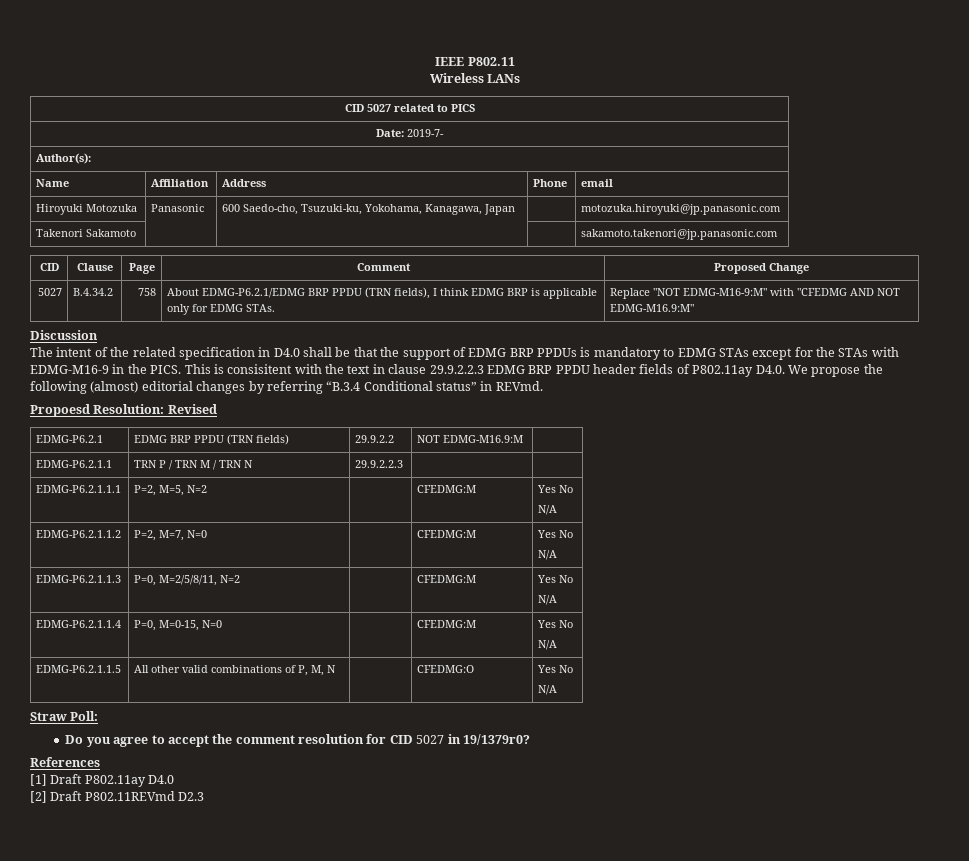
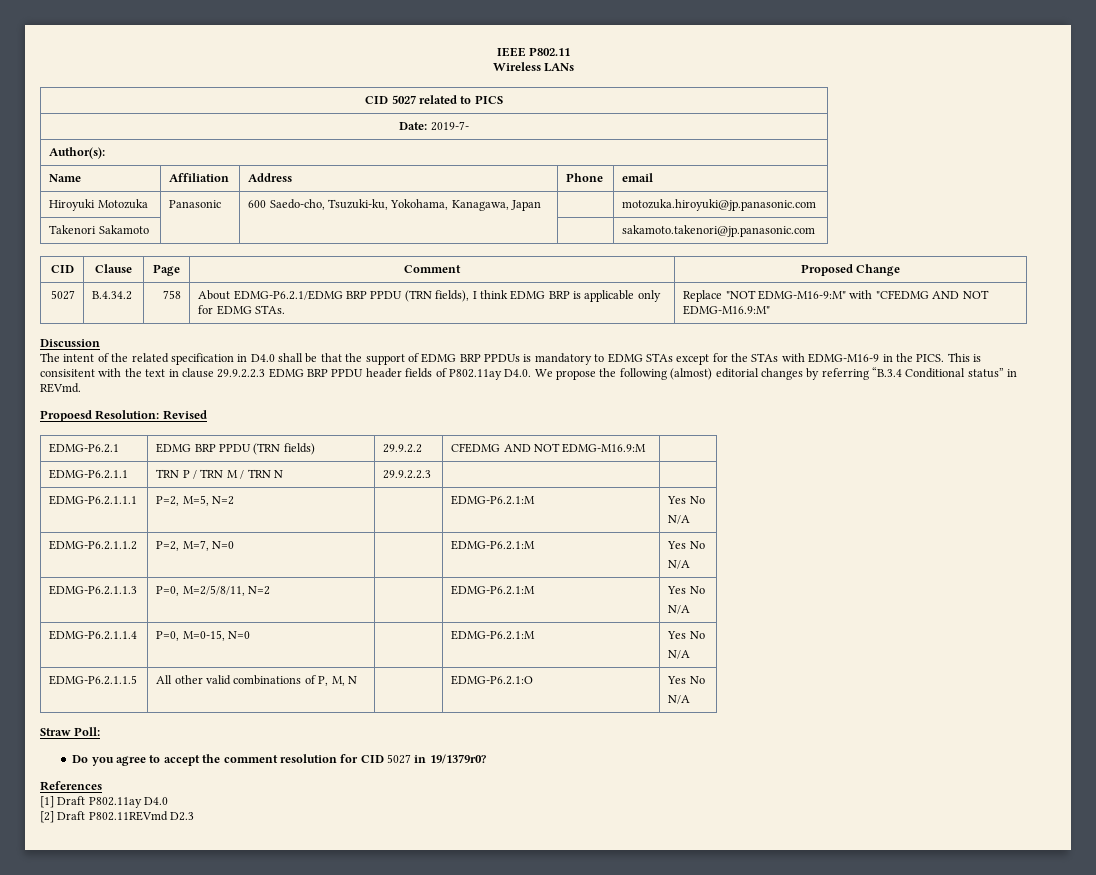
- EDMG-P6.2.1 | EDMG BRP PPDU (TRN fields) | 29.9.2.2 | NOT EDMG-M16.9:M |
+ EDMG-P6.2.1 | EDMG BRP PPDU (TRN fields) | 29.9.2.2 | CFEDMG AND NOT EDMG-M16.9:M |
- EDMG-P6.2.1.1.1 | P=2, M=5, N=2 | | CFEDMG:M | Yes No
+ EDMG-P6.2.1.1.1 | P=2, M=5, N=2 | | EDMG-P6.2.1:M | Yes No
- EDMG-P6.2.1.1.2 | P=2, M=7, N=0 | | CFEDMG:M | Yes No
+ EDMG-P6.2.1.1.2 | P=2, M=7, N=0 | | EDMG-P6.2.1:M | Yes No
- EDMG-P6.2.1.1.3 | P=0, M=2/5/8/11, N=2 | | CFEDMG:M | Yes No
+ EDMG-P6.2.1.1.3 | P=0, M=2/5/8/11, N=2 | | EDMG-P6.2.1:M | Yes No
- EDMG-P6.2.1.1.4 | P=0, M=0-15, N=0 | | CFEDMG:M | Yes No
+ EDMG-P6.2.1.1.4 | P=0, M=0-15, N=0 | | EDMG-P6.2.1:M | Yes No
- EDMG-P6.2.1.1.5 | All other valid combinations of P, M, N | | CFEDMG:O | Yes No
+ EDMG-P6.2.1.1.5 | All other valid combinations of P, M, N | | EDMG-P6.2.1:O | Yes No

